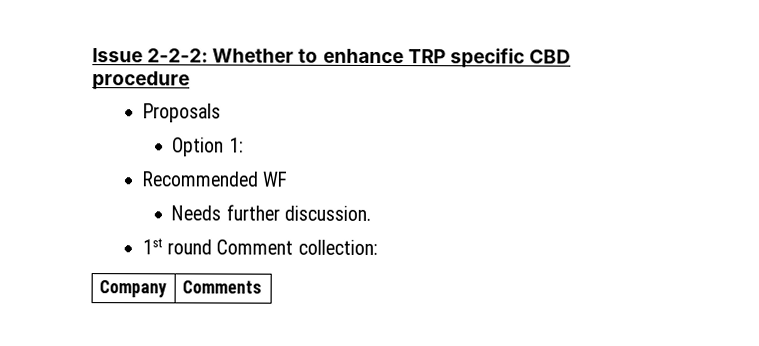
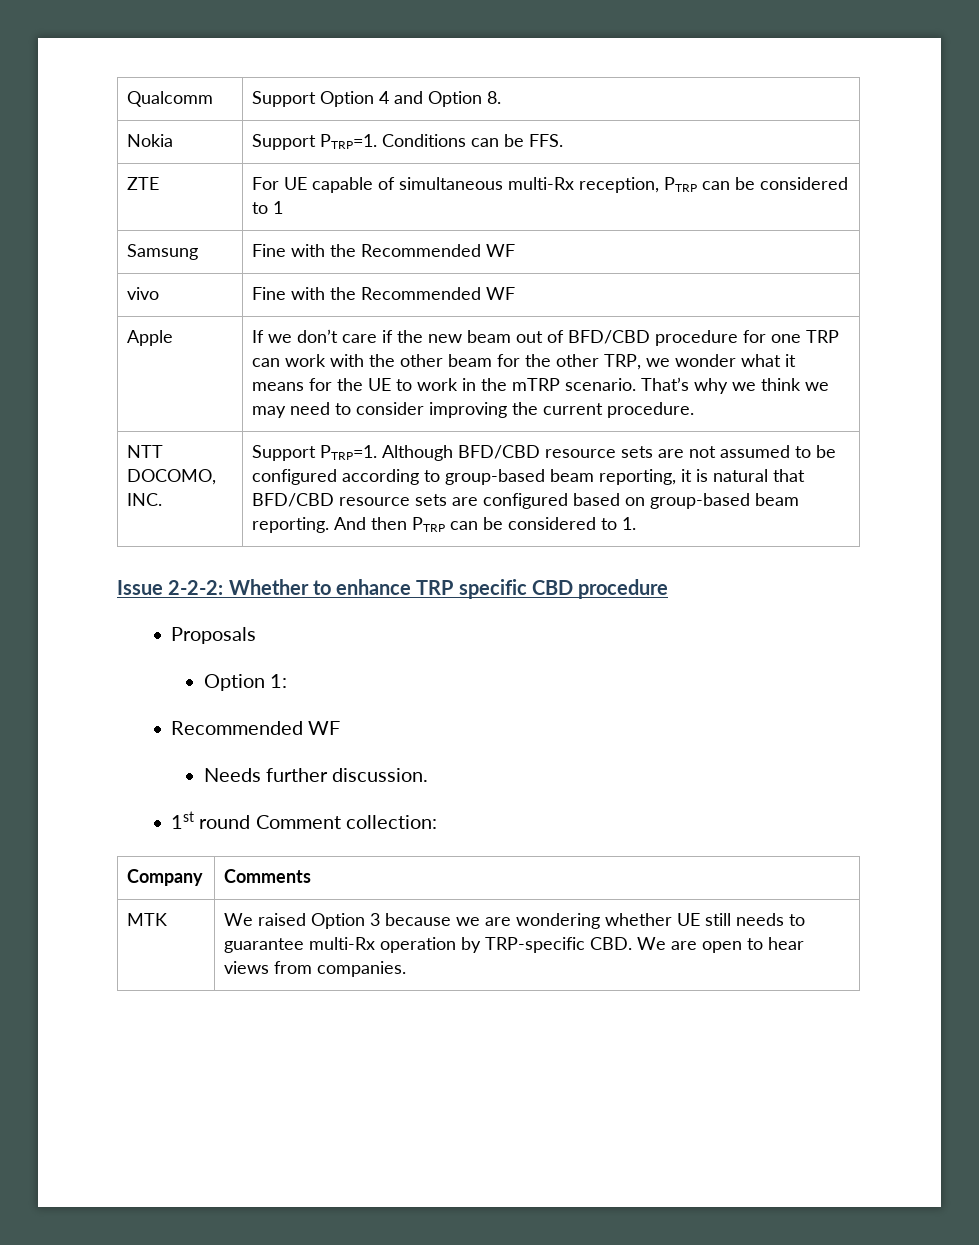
+ Qualcomm | Support Option 4 and Option 8.
+ Nokia | Support PTRP=1. Conditions can be FFS.
+ ZTE | For UE capable of simultaneous multi-Rx reception, PTRP can be considered to 1
+ Samsung | Fine with the Recommended WF
+ vivo | Fine with the Recommended WF
+ Apple | If we don’t care if the new beam out of BFD/CBD procedure for one TRP can work with the other beam for the other TRP, we wonder what it means for the UE to work in the mTRP scenario. That’s why we think we may need to consider improving the current procedure.
+ NTT DOCOMO, INC. | Support PTRP=1. Although BFD/CBD resource sets are not assumed to be configured according to group-based beam reporting, it is natural that BFD/CBD resource sets are configured based on group-based beam reporting. And then PTRP can be considered to 1.
+ MTK | We raised Option 3 because we are wondering whether UE still needs to guarantee multi-Rx operation by TRP-specific CBD. We are open to hear views from companies.

